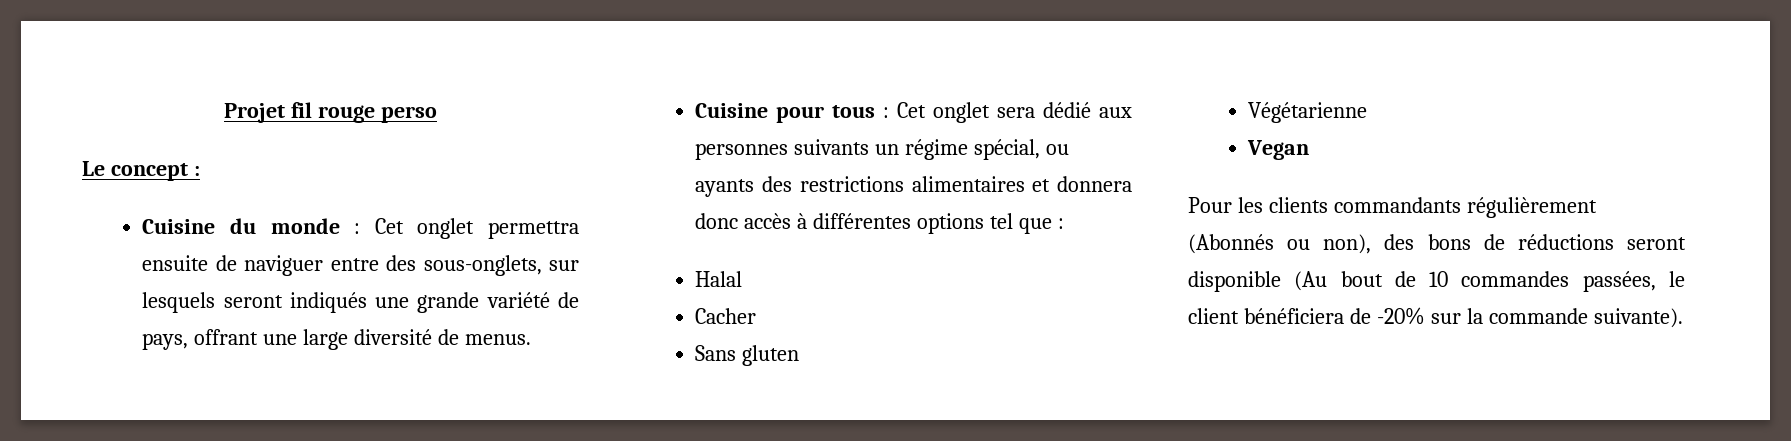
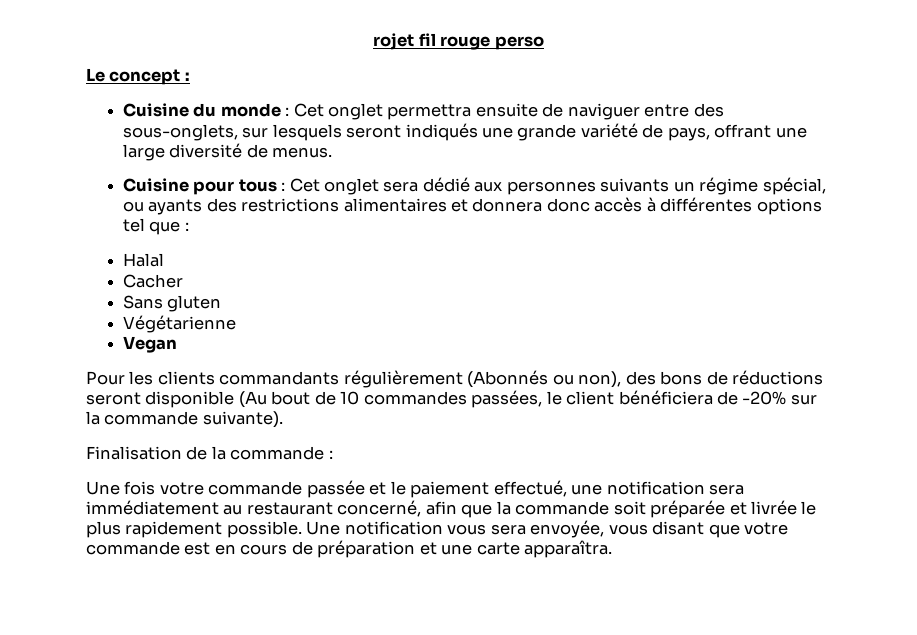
- Projet fil rouge perso
+ rojet fil rouge perso
+ Finalisation de la commande :
+ Une fois votre commande passée et le paiement effectué, une notification sera immédiatement au restaurant concerné, afin que la commande soit préparée et livrée le plus rapidement possible. Une notification vous sera envoyée, vous disant que votre commande est en cours de préparation et une carte apparaîtra.

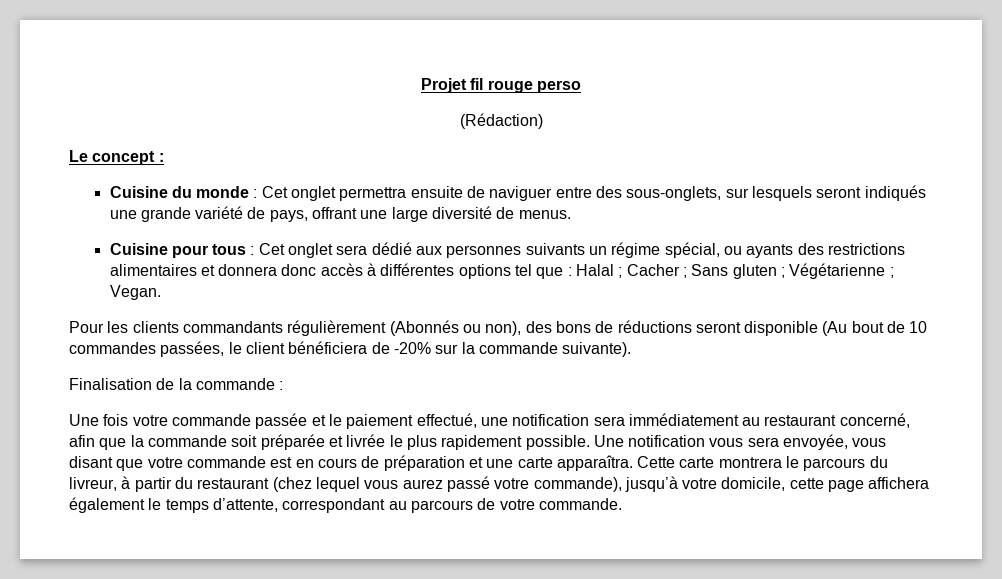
- rojet fil rouge perso
+ Projet fil rouge perso
+ (Rédaction)
- Cuisine pour tous : Cet onglet sera dédié aux personnes suivants un régime spécial, ou ayants des restrictions alimentaires et donnera donc accès à différentes options tel que :
- Halal
- Cacher
- Sans gluten
- Végétarienne
- Vegan
+ Cuisine pour tous : Cet onglet sera dédié aux personnes suivants un régime spécial, ou ayants des restrictions alimentaires et donnera donc accès à différentes options tel que : Halal ; Cacher ; Sans gluten ; Végétarienne ; Vegan.
+ Cette carte montrera le parcours du livreur, à partir du restaurant (chez lequel vous aurez passé votre commande), jusqu’à votre domicile, cette page affichera également le temps d’attente, correspondant au parcours de votre commande.

